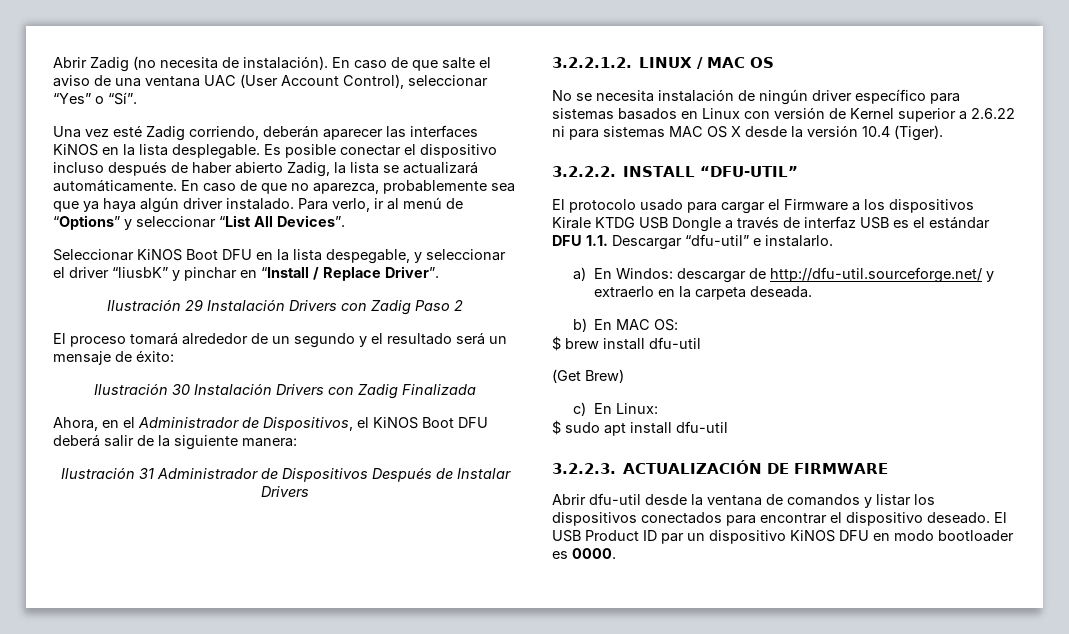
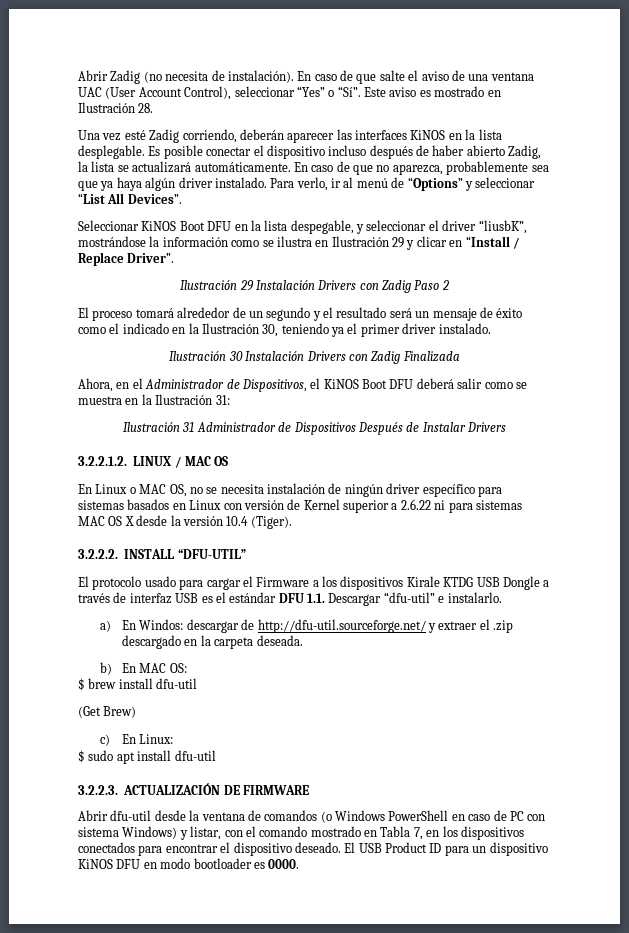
- En caso de que salte el aviso de una ventana UAC (User Account Control), seleccionar “Yes” o “Sí”.
+ En caso de que salte el aviso de una ventana UAC (User Account Control), seleccionar “Yes” o “Sí”. Este aviso es mostrado en Ilustración 28.
- Seleccionar KiNOS Boot DFU en la lista despegable, y seleccionar el driver “liusbK” y pinchar en “Install / Replace Driver”.
+ Seleccionar KiNOS Boot DFU en la lista despegable, y seleccionar el driver “liusbK”, mostrándose la información como se ilustra en Ilustración 29 y clicar en “Install / Replace Driver”.
- El proceso tomará alrededor de un segundo y el resultado será un mensaje de éxito:
+ El proceso tomará alrededor de un segundo y el resultado será un mensaje de éxito como el indicado en la Ilustración 30, teniendo ya el primer driver instalado.
- Ahora, en el Administrador de Dispositivos, el KiNOS Boot DFU deberá salir de la siguiente manera:
+ Ahora, en el Administrador de Dispositivos, el KiNOS Boot DFU deberá salir como se muestra en la Ilustración 31:
- No se necesita instalación de ningún driver específico para sistemas basados en Linux con versión de Kernel superior a 2.6.22 ni para sistemas MAC OS X desde la versión 10.4 (Tiger).
+ En Linux o MAC OS, no se necesita instalación de ningún driver específico para sistemas basados en Linux con versión de Kernel superior a 2.6.22 ni para sistemas MAC OS X desde la versión 10.4 (Tiger).
- a) En Windos: descargar de http://dfu-util.sourceforge.net/ y extraerlo en la carpeta deseada.
+ a) En Windos: descargar de http://dfu-util.sourceforge.net/ y extraer el .zip descargado en la carpeta deseada.
- Abrir dfu-util desde la ventana de comandos y listar los dispositivos conectados para encontrar el dispositivo deseado.
+ Abrir dfu-util desde la ventana de comandos (o Windows PowerShell en caso de PC con sistema Windows) y listar, con el comando mostrado en Tabla 7, en los dispositivos conectados para encontrar el dispositivo deseado.
- El USB Product ID par un dispositivo KiNOS DFU en modo bootloader es 0000.
+ El USB Product ID para un dispositivo KiNOS DFU en modo bootloader es 0000.

